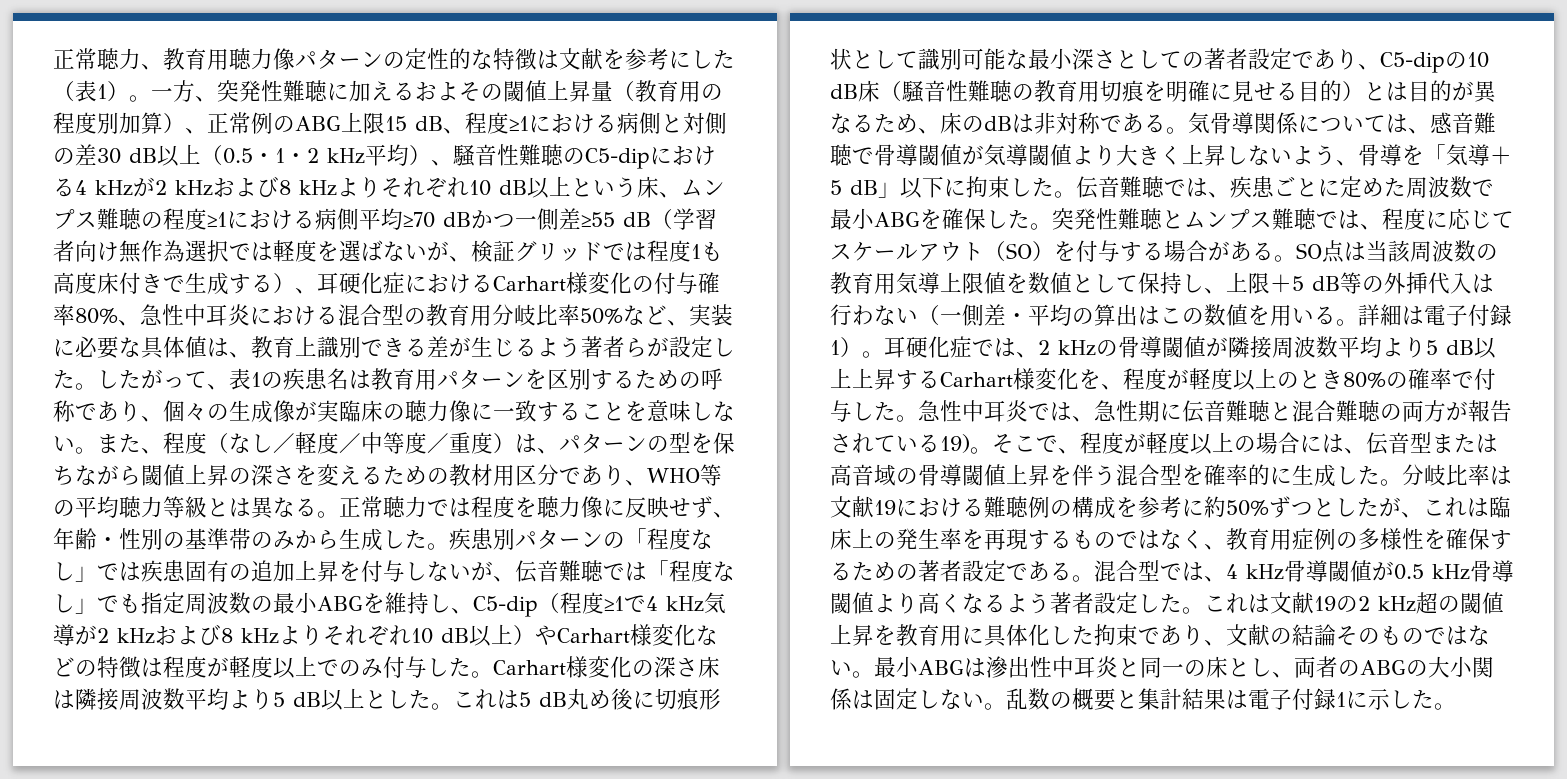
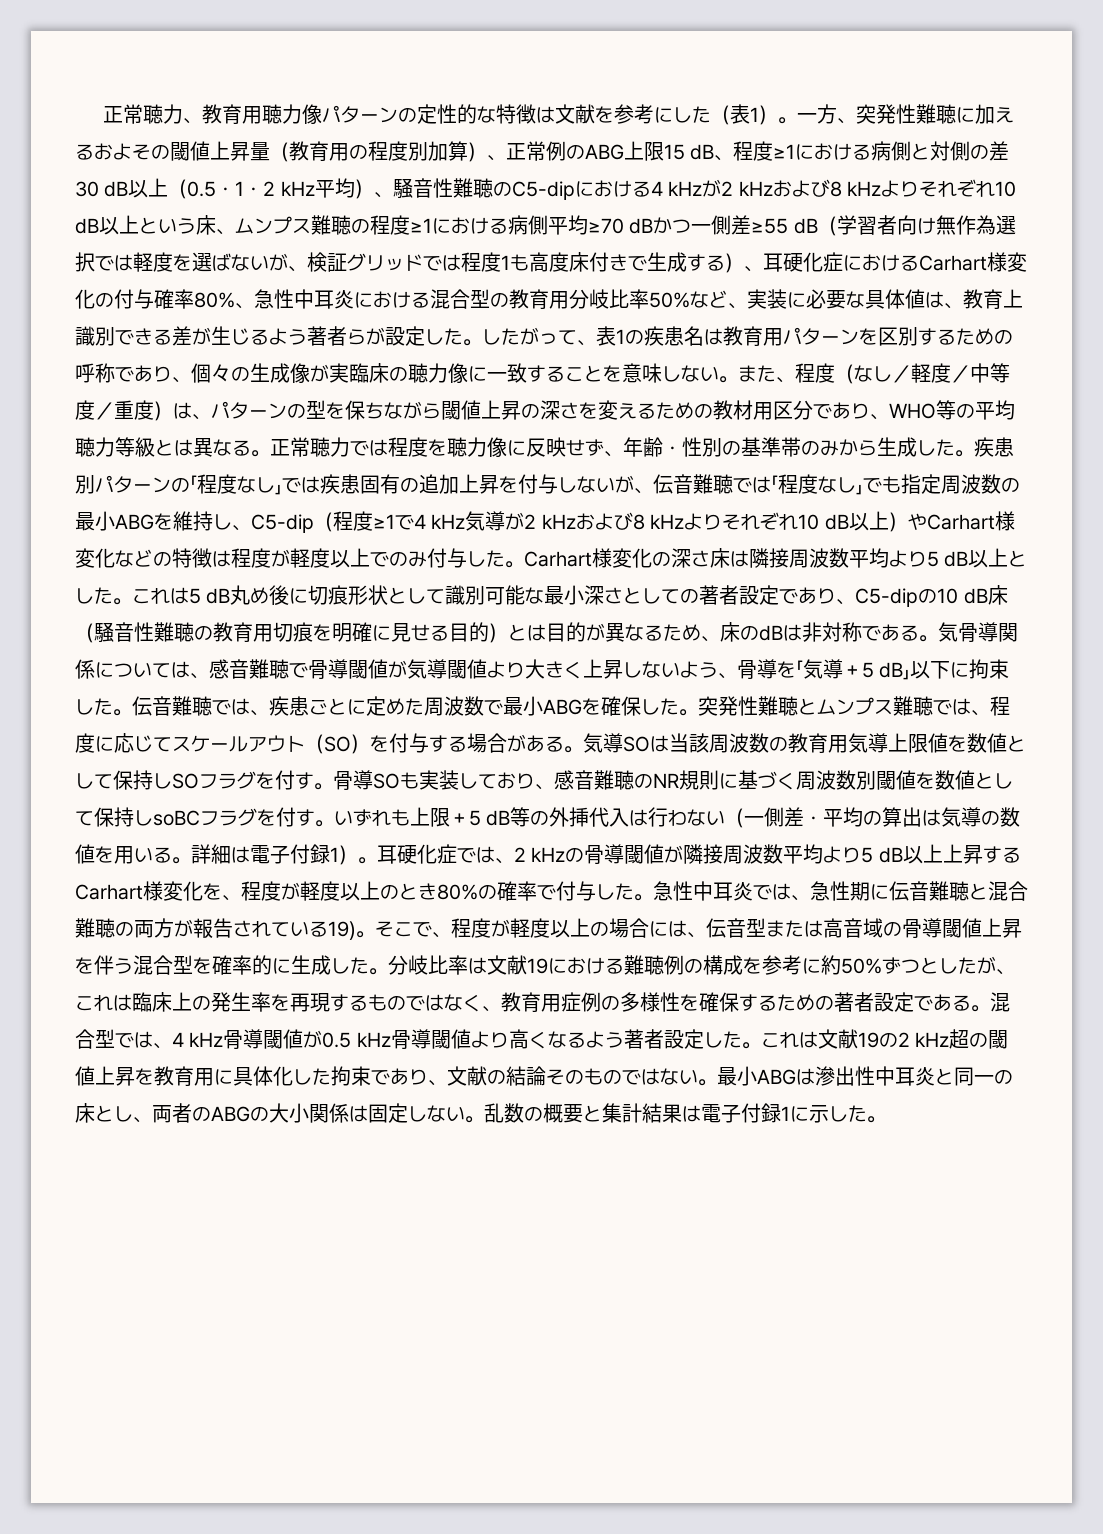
- SO点は当該周波数の教育用気導上限値を数値として保持し、上限＋5 dB等の外挿代入は行わない（一側差・平均の算出はこの数値を用いる。
+ 気導SOは当該周波数の教育用気導上限値を数値として保持しSOフラグを付す。骨導SOも実装しており、感音難聴のNR規則に基づく周波数別閾値を数値として保持しsoBCフラグを付す。いずれも上限＋5 dB等の外挿代入は行わない（一側差・平均の算出は気導の数値を用いる。

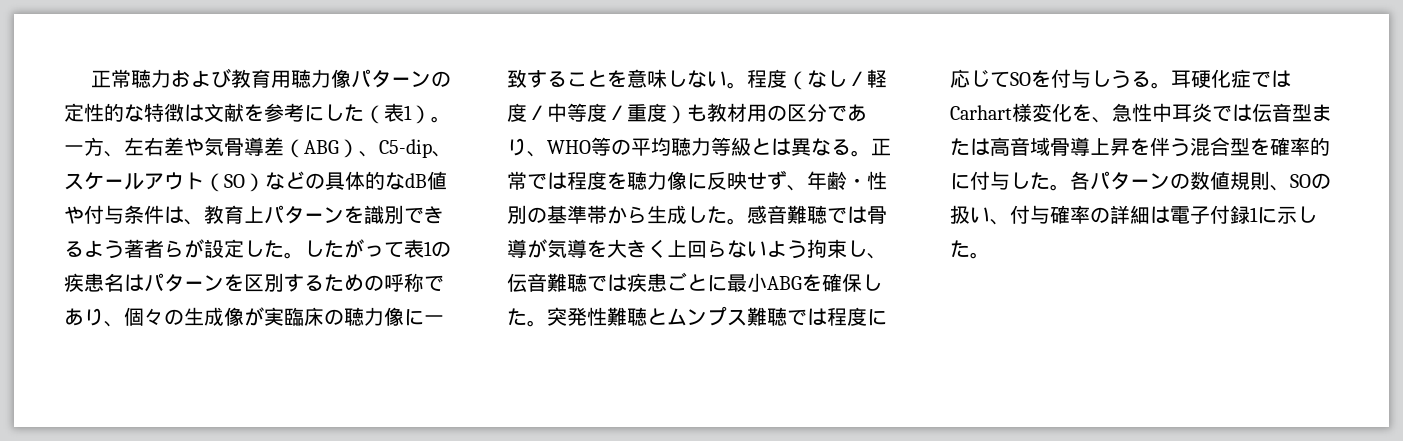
- 正常聴力、教育用聴力像パターンの定性的な特徴は文献を参考にした（表1）。
+ 正常聴力および教育用聴力像パターンの定性的な特徴は文献を参考にした（表1）。
- 一方、突発性難聴に加えるおよその閾値上昇量（教育用の程度別加算）、正常例のABG上限15 dB、程度≥1における病側と対側の差30 dB以上（0.5・1・2 kHz平均）、騒音性難聴のC5-dipにおける4 kHzが2 kHzおよび8 kHzよりそれぞれ10 dB以上という床、ムンプス難聴の程度≥1における病側平均≥70 dBかつ一側差≥55 dB（学習者向け無作為選択では軽度を選ばないが、検証グリッドでは程度1も高度床付きで生成する）、耳硬化症におけるCarhart様変化の付与確率80%、急性中耳炎における混合型の教育用分岐比率50%など、実装に必要な具体値は、教育上識別できる差が生じるよう著者らが設定した。
+ 一方、左右差や気骨導差（ABG）、C5-dip、スケールアウト（SO）などの具体的なdB値や付与条件は、教育上パターンを識別できるよう著者らが設定した。
- したがって、表1の疾患名は教育用パターンを区別するための呼称であり、個々の生成像が実臨床の聴力像に一致することを意味しない。
+ したがって表1の疾患名はパターンを区別するための呼称であり、個々の生成像が実臨床の聴力像に一致することを意味しない。
- また、程度（なし／軽度／中等度／重度）は、パターンの型を保ちながら閾値上昇の深さを変えるための教材用区分であり、WHO等の平均聴力等級とは異なる。
+ 程度（なし／軽度／中等度／重度）も教材用の区分であり、WHO等の平均聴力等級とは異なる。
- 正常聴力では程度を聴力像に反映せず、年齢・性別の基準帯のみから生成した。
+ 正常では程度を聴力像に反映せず、年齢・性別の基準帯から生成した。
- 疾患別パターンの「程度なし」では疾患固有の追加上昇を付与しないが、伝音難聴では「程度なし」でも指定周波数の最小ABGを維持し、C5-dip（程度≥1で4 kHz気導が2 kHzおよび8 kHzよりそれぞれ10 dB以上）やCarhart様変化などの特徴は程度が軽度以上でのみ付与した。Carhart様変化の深さ床は隣接周波数平均より5 dB以上とした。これは5 dB丸め後に切痕形状として識別可能な最小深さとしての著者設定であり、C5-dipの10 dB床（騒音性難聴の教育用切痕を明確に見せる目的）とは目的が異なるため、床のdBは非対称である。気骨導関係については、感音難聴で骨導閾値が気導閾値より大きく上昇しないよう、骨導を「気導＋5 dB」以下に拘束した。伝音難聴では、疾患ごとに定めた周波数で最小ABGを確保した。
+ 感音難聴では骨導が気導を大きく上回らないよう拘束し、伝音難聴では疾患ごとに最小ABGを確保した。
- 突発性難聴とムンプス難聴では、程度に応じてスケールアウト（SO）を付与する場合がある。気導SOは当該周波数の教育用気導上限値を数値として保持しSOフラグを付す。骨導SOも実装しており、感音難聴のNR規則に基づく周波数別閾値を数値として保持しsoBCフラグを付す。いずれも上限＋5 dB等の外挿代入は行わない（一側差・平均の算出は気導の数値を用いる。詳細は電子付録1）。耳硬化症では、2 kHzの骨導閾値が隣接周波数平均より5 dB以上上昇するCarhart様変化を、程度が軽度以上のとき80%の確率で付与した。急性中耳炎では、急性期に伝音難聴と混合難聴の両方が報告されている19)。そこで、程度が軽度以上の場合には、伝音型または高音域の骨導閾値上昇を伴う混合型を確率的に生成した。分岐比率は文献19における難聴例の構成を参考に約50%ずつとしたが、これは臨床上の発生率を再現するものではなく、教育用症例の多様性を確保するための著者設定である。混合型では、4 kHz骨導閾値が0.5 kHz骨導閾値より高くなるよう著者設定した。これは文献19の2 kHz超の閾値上昇を教育用に具体化した拘束であり、文献の結論そのものではない。最小ABGは滲出性中耳炎と同一の床とし、両者のABGの大小関係は固定しない。乱数の概要と集計結果は電子付録1に示した。
+ 突発性難聴とムンプス難聴では程度に応じてSOを付与しうる。耳硬化症ではCarhart様変化を、急性中耳炎では伝音型または高音域骨導上昇を伴う混合型を確率的に付与した。各パターンの数値規則、SOの扱い、付与確率の詳細は電子付録1に示した。

